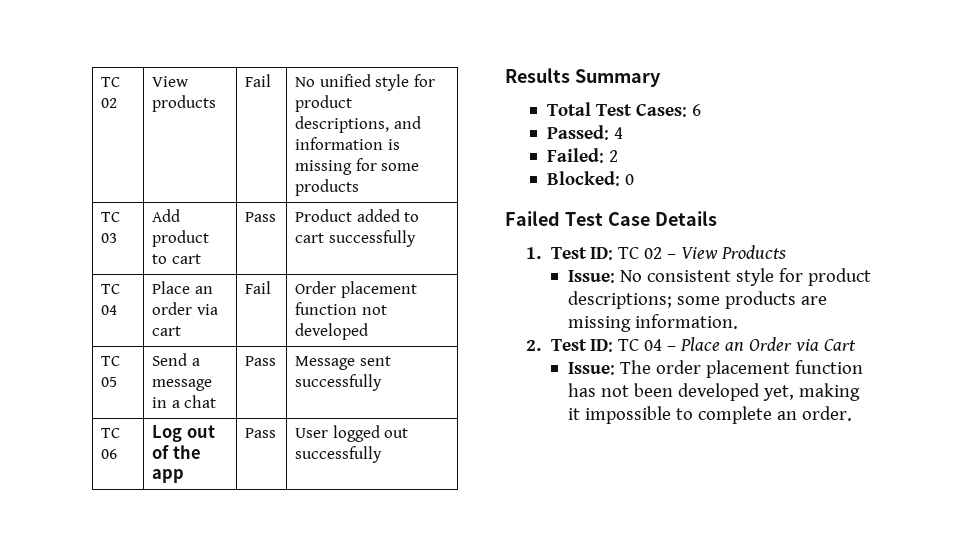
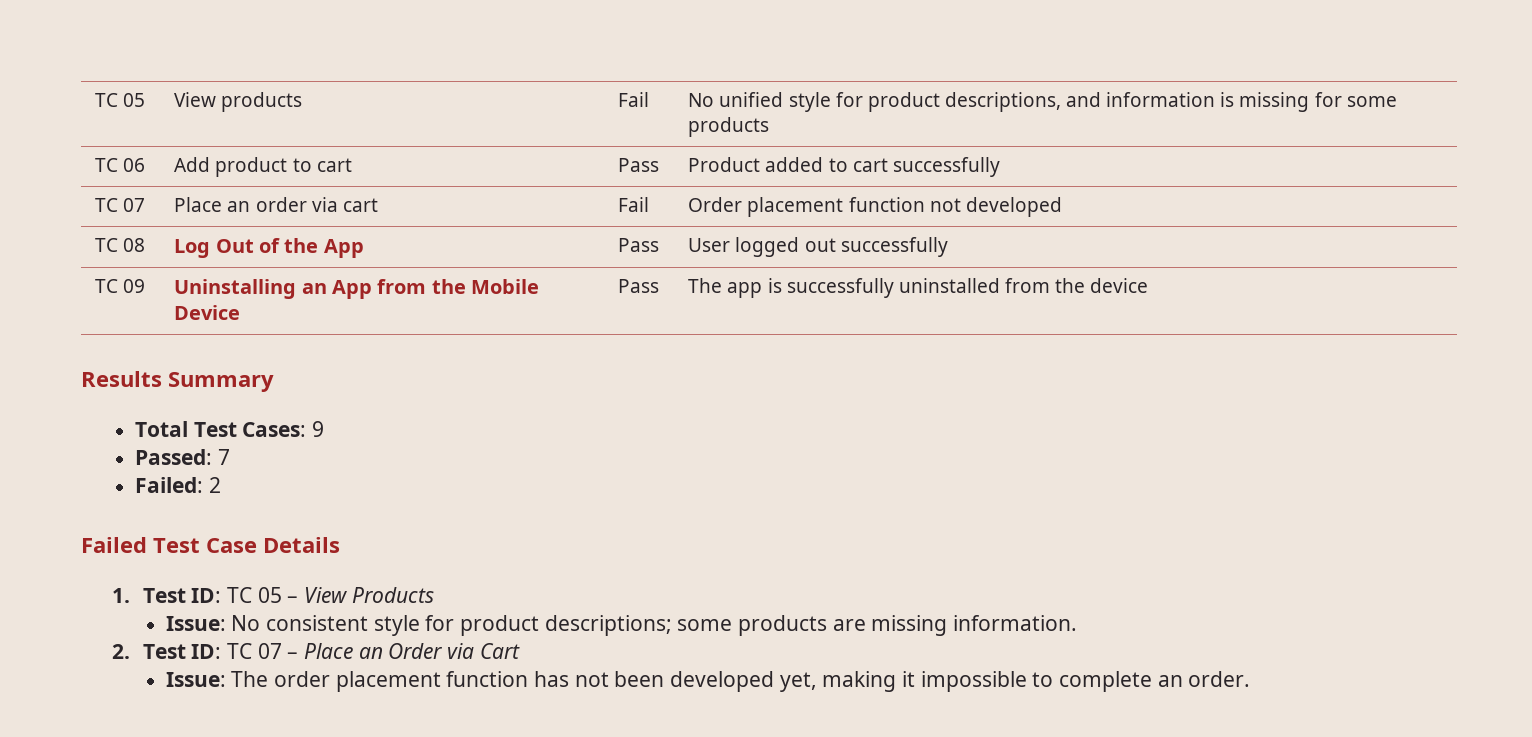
- TC 02 | View products | Fail | No unified style for product descriptions, and information is missing for some products
+ TC 05 | View products | Fail | No unified style for product descriptions, and information is missing for some products
- TC 03 | Add product to cart | Pass | Product added to cart successfully
+ TC 06 | Add product to cart | Pass | Product added to cart successfully
- TC 04 | Place an order via cart | Fail | Order placement function not developed
+ TC 07 | Place an order via cart | Fail | Order placement function not developed
- TC 05 | Send a message in a chat | Pass | Message sent successfully
- TC 06 | Log out of the app | Pass | User logged out successfully
+ TC 08 | Log Out of the App | Pass | User logged out successfully
+ TC 09 | Uninstalling an App from the Mobile Device | Pass | The app is successfully uninstalled from the device
- Total Test Cases: 6
+ Total Test Cases: 9
- Passed: 4
+ Passed: 7
- Blocked: 0
- 1. Test ID: TC 02 – View Products
+ 1. Test ID: TC 05 – View Products
- 2. Test ID: TC 04 – Place an Order via Cart
+ 2. Test ID: TC 07 – Place an Order via Cart

